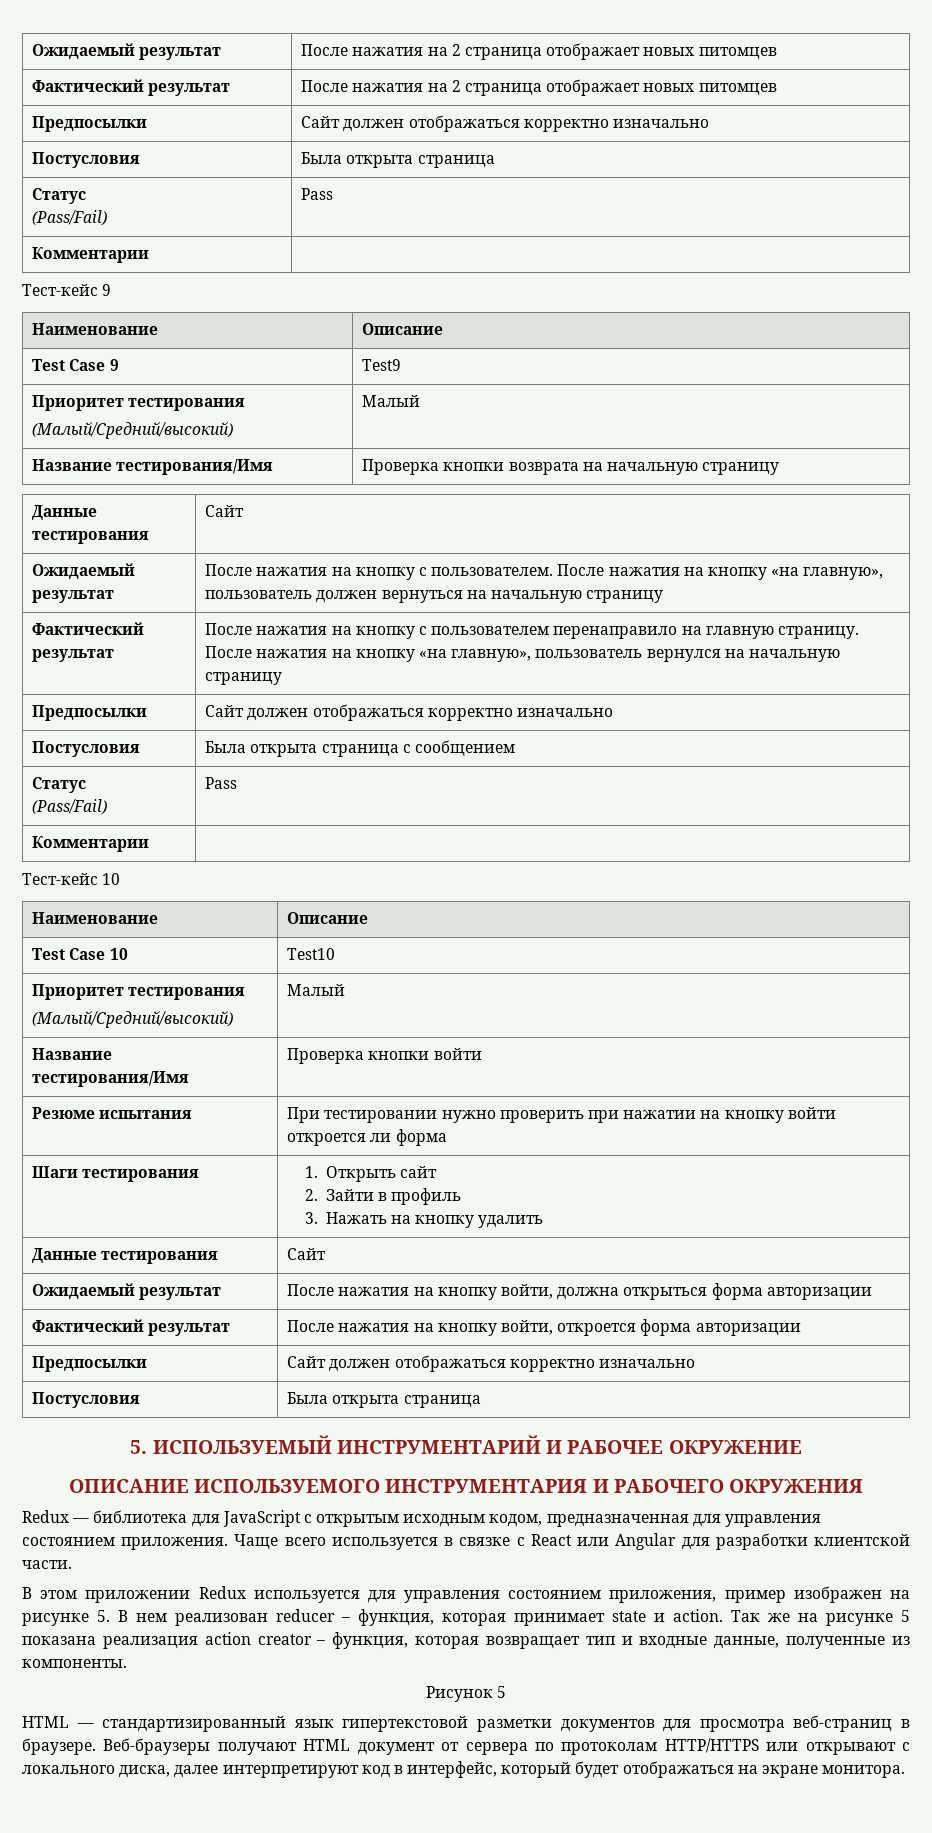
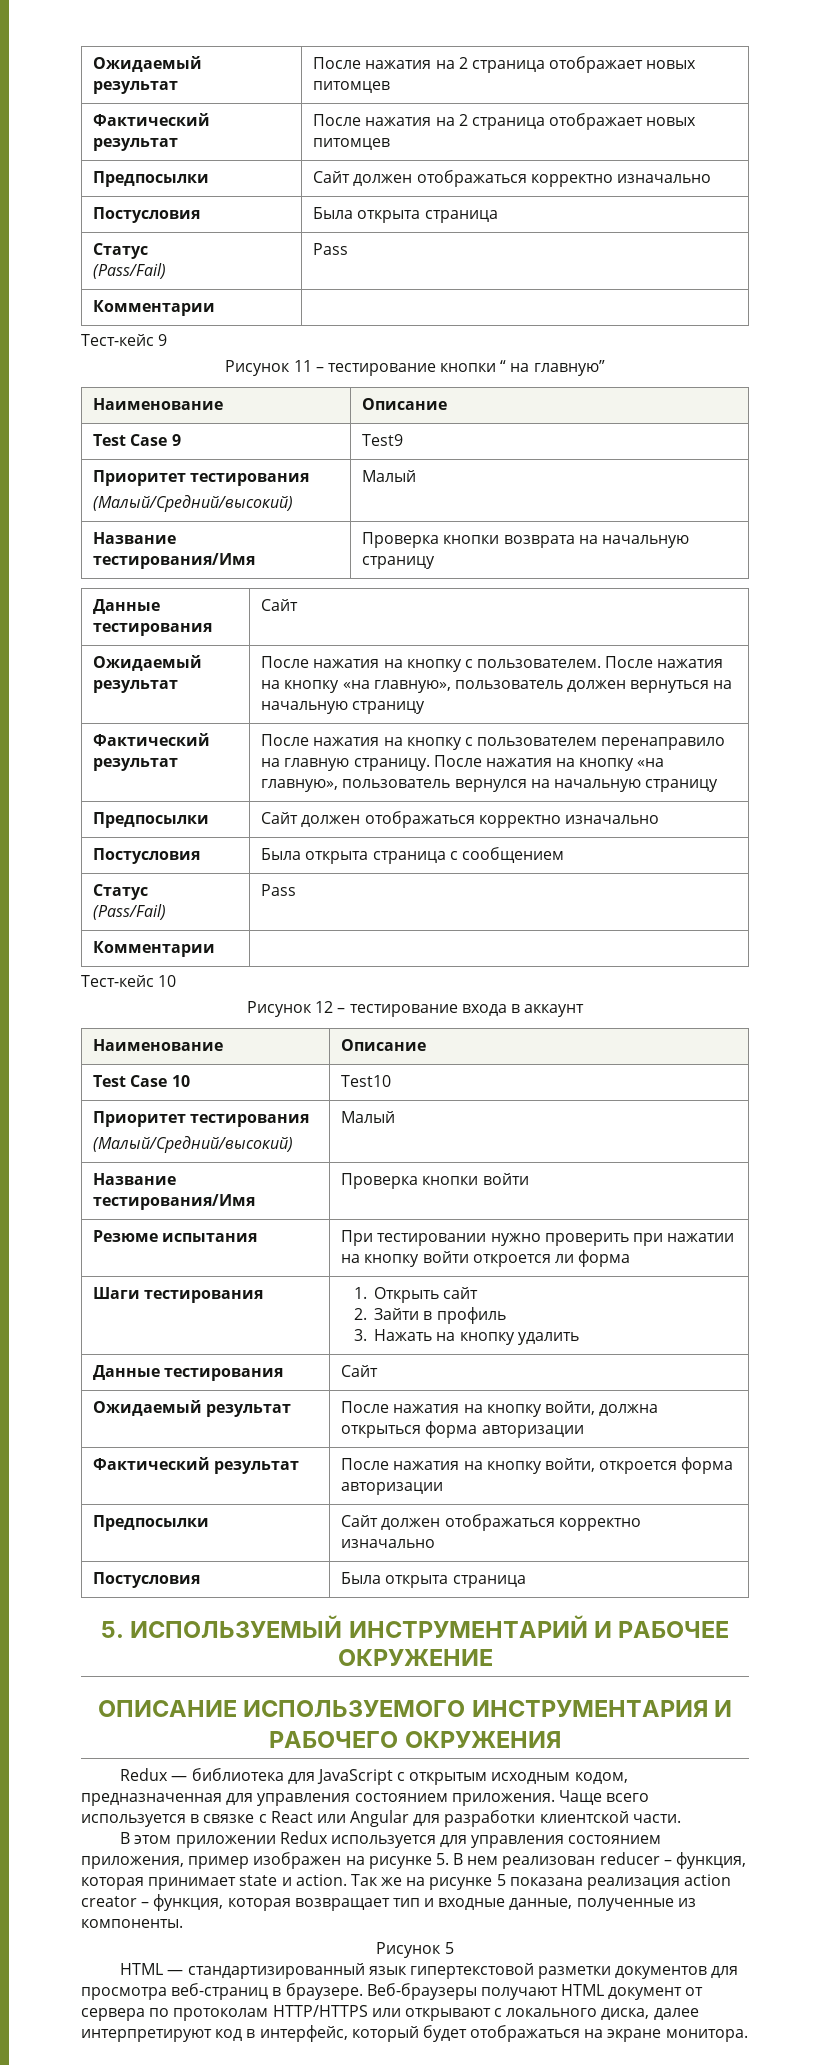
+ Рисунок 11 – тестирование кнопки “ на главную”
+ Рисунок 12 – тестирование входа в аккаунт

